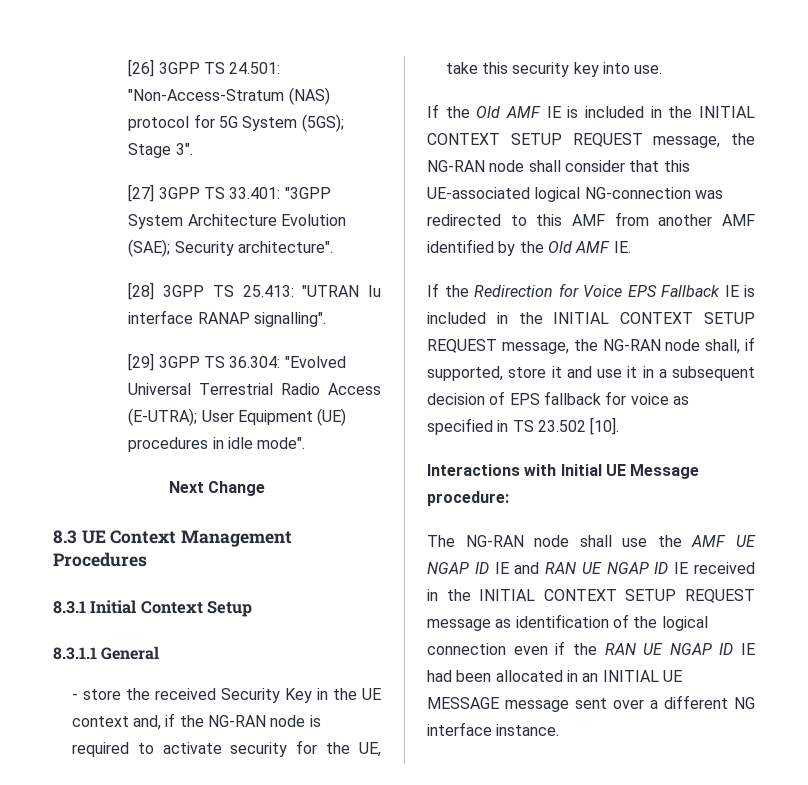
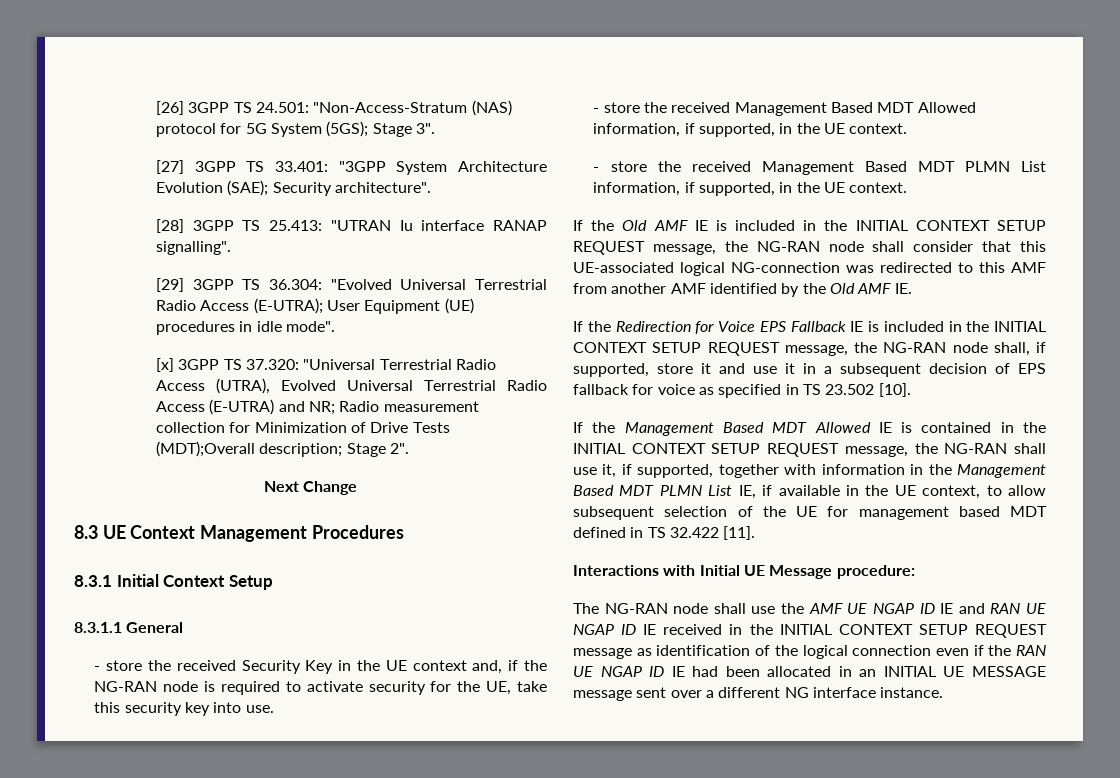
+ [x] 3GPP TS 37.320: "Universal Terrestrial Radio Access (UTRA), Evolved Universal Terrestrial Radio Access (E-UTRA) and NR; Radio measurement collection for Minimization of Drive Tests (MDT);Overall description; Stage 2".
+ - store the received Management Based MDT Allowed information, if supported, in the UE context.
+ - store the received Management Based MDT PLMN List information, if supported, in the UE context.
+ If the Management Based MDT Allowed IE is contained in the INITIAL CONTEXT SETUP REQUEST message, the NG-RAN shall use it, if supported, together with information in the Management Based MDT PLMN List IE, if available in the UE context, to allow subsequent selection of the UE for management based MDT defined in TS 32.422 [11].

